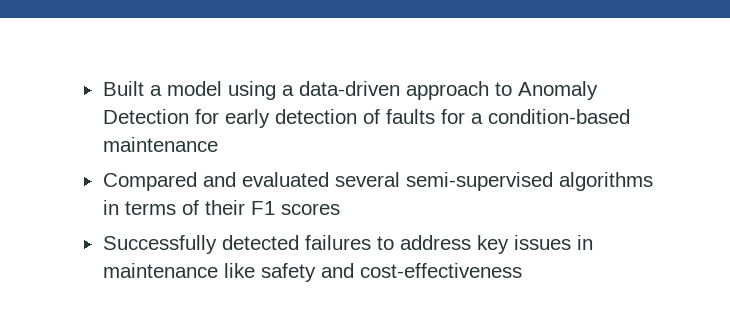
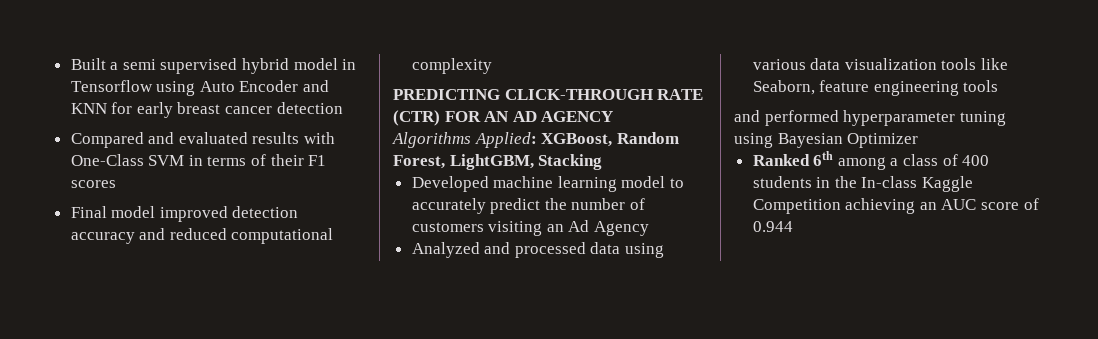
- Built a model using a data-driven approach to Anomaly Detection for early detection of faults for a condition-based maintenance
+ Built a semi supervised hybrid model in Tensorflow using Auto Encoder and KNN for early breast cancer detection
- Compared and evaluated several semi-supervised algorithms in terms of their F1 scores
+ Compared and evaluated results with One-Class SVM in terms of their F1 scores
- Successfully detected failures to address key issues in maintenance like safety and cost-effectiveness
+ Final model improved detection accuracy and reduced computational complexity
+ PREDICTING CLICK-THROUGH RATE (CTR) FOR AN AD AGENCY
+ Algorithms Applied: XGBoost, Random Forest, LightGBM, Stacking
+ Developed machine learning model to accurately predict the number of customers visiting an Ad Agency
+ Analyzed and processed data using various data visualization tools like Seaborn, feature engineering tools
+ and performed hyperparameter tuning using Bayesian Optimizer
+ Ranked 6th among a class of 400 students in the In-class Kaggle Competition achieving an AUC score of 0.944

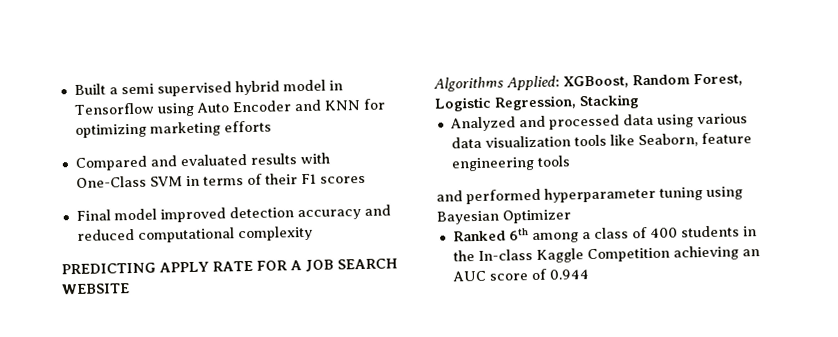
- Built a semi supervised hybrid model in Tensorflow using Auto Encoder and KNN for early breast cancer detection
+ Built a semi supervised hybrid model in Tensorflow using Auto Encoder and KNN for optimizing marketing efforts
- PREDICTING CLICK-THROUGH RATE (CTR) FOR AN AD AGENCY
+ PREDICTING APPLY RATE FOR A JOB SEARCH WEBSITE
- Algorithms Applied: XGBoost, Random Forest, LightGBM, Stacking
+ Algorithms Applied: XGBoost, Random Forest, Logistic Regression, Stacking
- Developed machine learning model to accurately predict the number of customers visiting an Ad Agency

